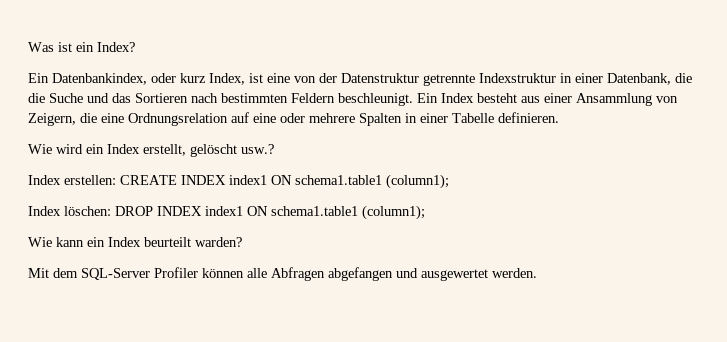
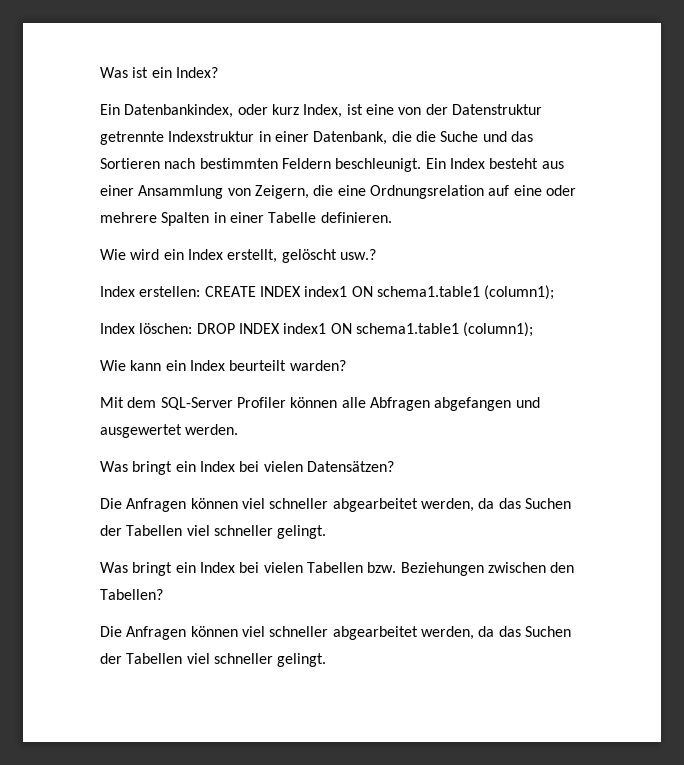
+ Was bringt ein Index bei vielen Datensätzen?
+ Die Anfragen können viel schneller abgearbeitet werden, da das Suchen der Tabellen viel schneller gelingt.
+ Was bringt ein Index bei vielen Tabellen bzw. Beziehungen zwischen den Tabellen?
+ Die Anfragen können viel schneller abgearbeitet werden, da das Suchen der Tabellen viel schneller gelingt.

